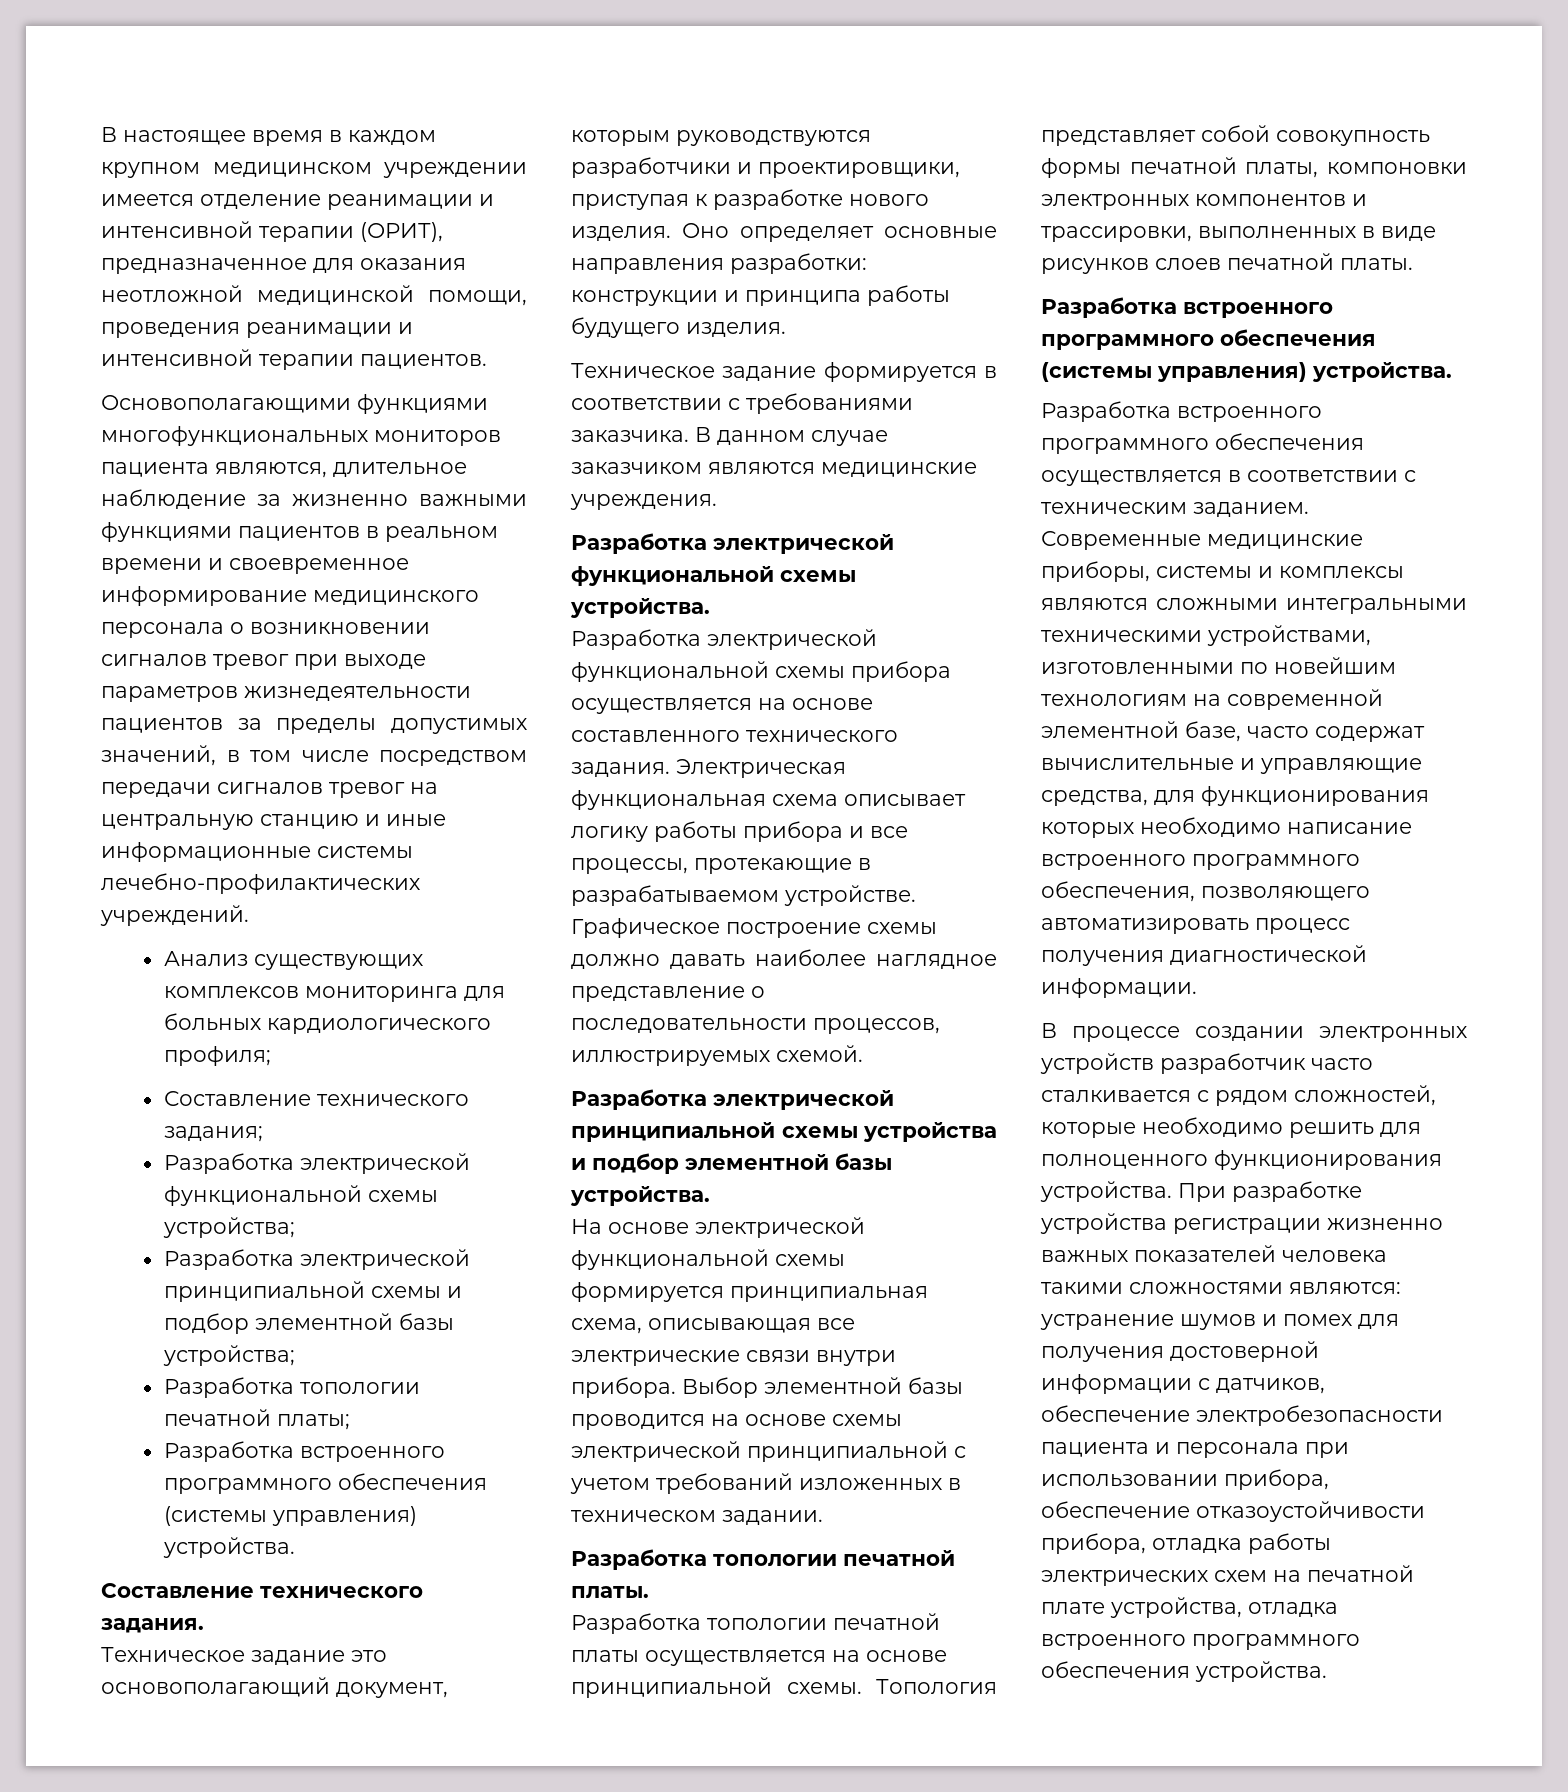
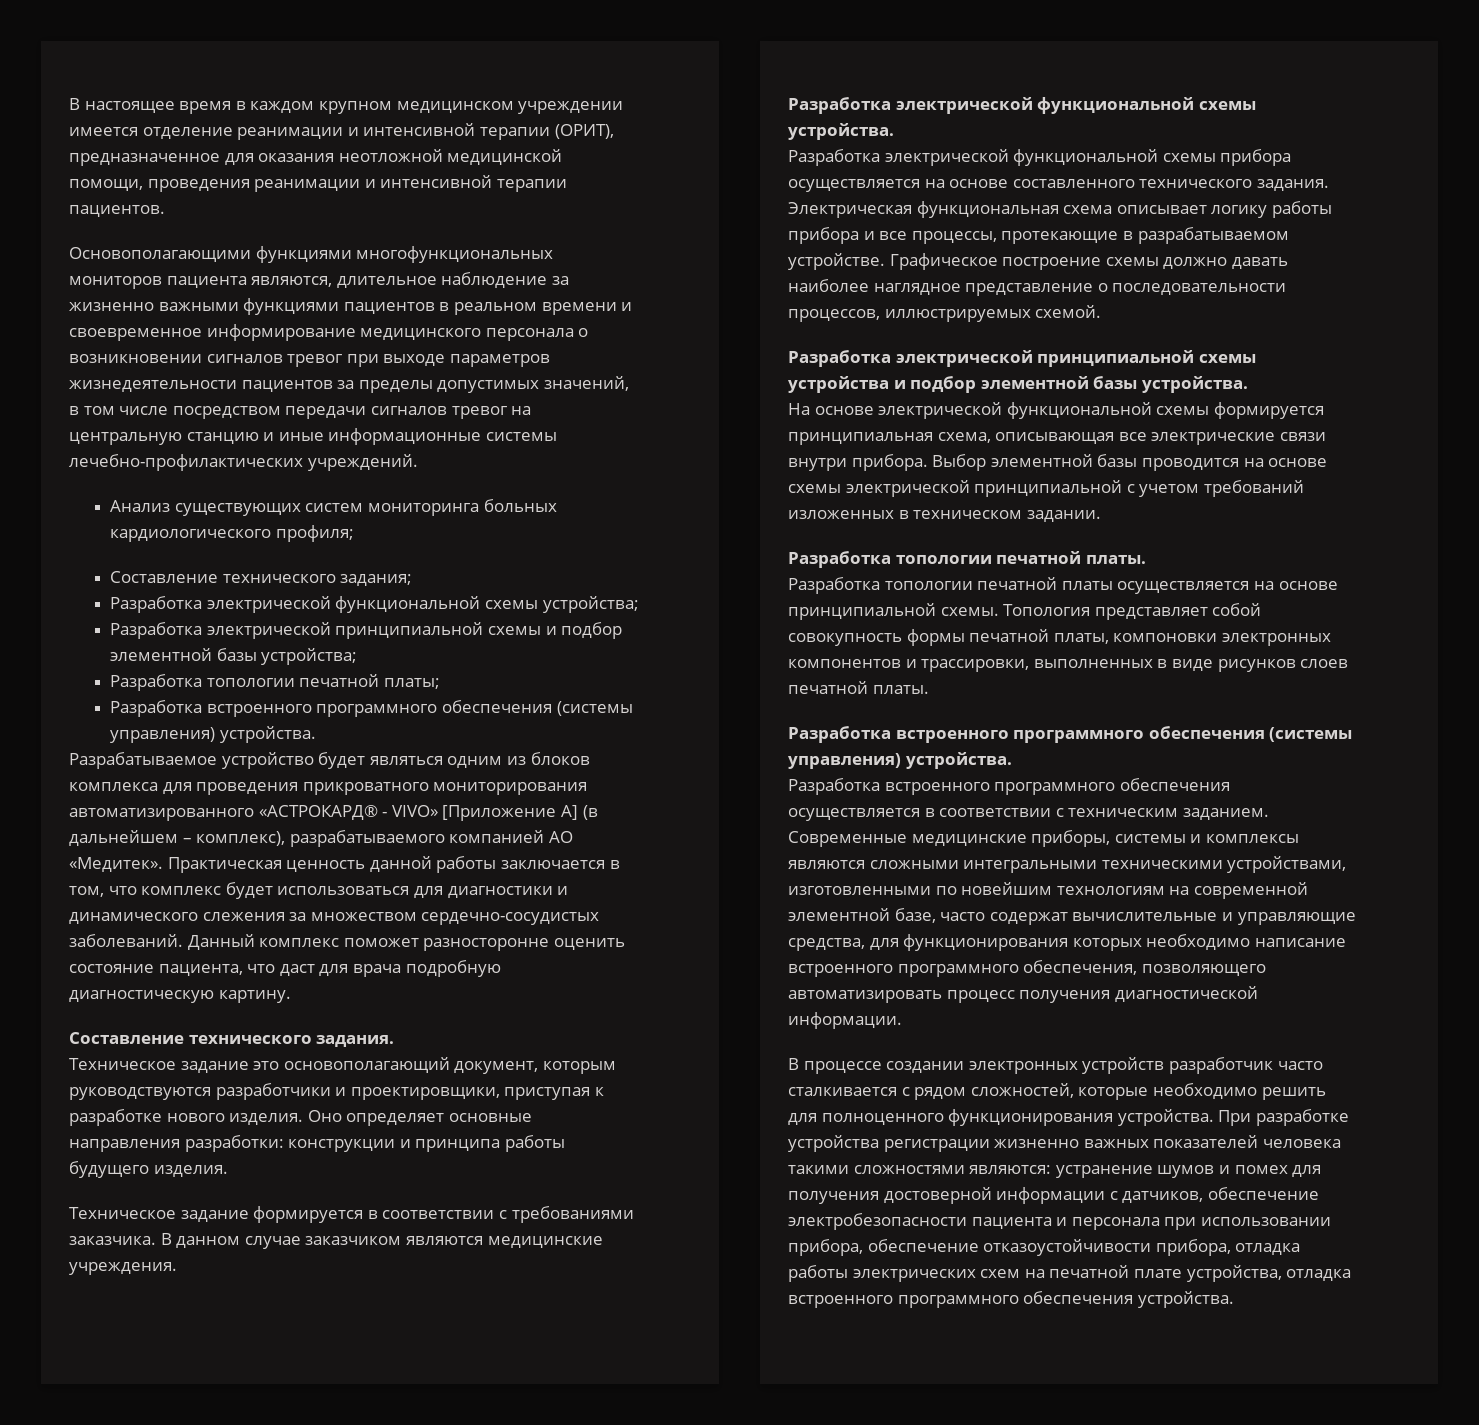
- Анализ существующих комплексов мониторинга для больных кардиологического профиля;
+ Анализ существующих систем мониторинга больных кардиологического профиля;
+ Разрабатываемое устройство будет являться одним из блоков комплекса для проведения прикроватного мониторирования автоматизированного «АСТРОКАРД® - VIVO» [Приложение А] (в дальнейшем – комплекс), разрабатываемого компанией АО «Медитек». Практическая ценность данной работы заключается в том, что комплекс будет использоваться для диагностики и динамического слежения за множеством сердечно-сосудистых заболеваний. Данный комплекс поможет разносторонне оценить состояние пациента, что даст для врача подробную диагностическую картину.

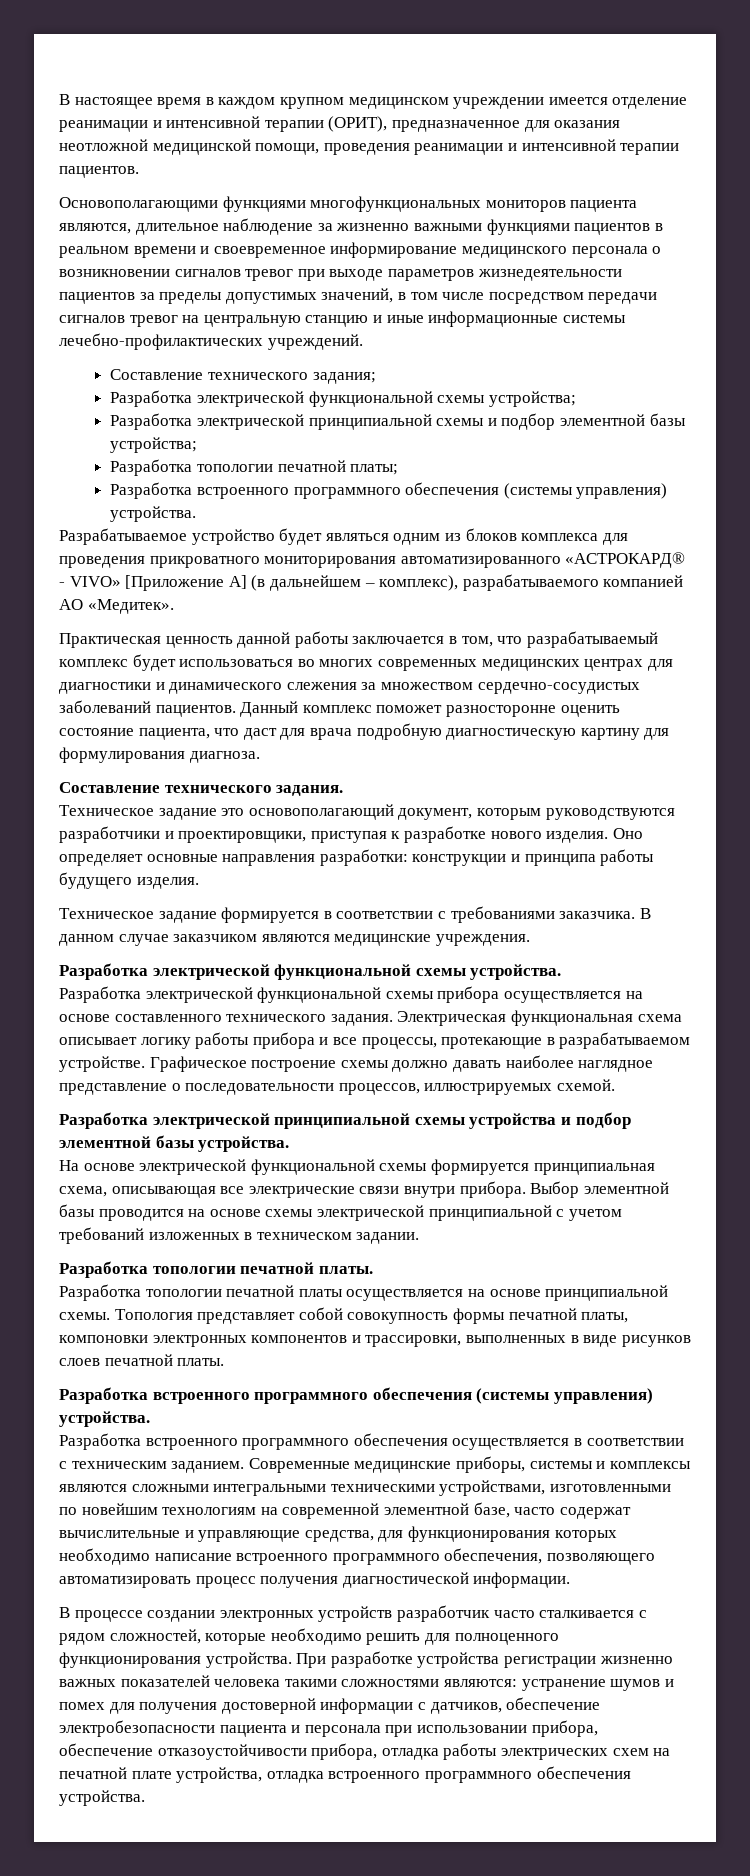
- Анализ существующих систем мониторинга больных кардиологического профиля;
- Разрабатываемое устройство будет являться одним из блоков комплекса для проведения прикроватного мониторирования автоматизированного «АСТРОКАРД® - VIVO» [Приложение А] (в дальнейшем – комплекс), разрабатываемого компанией АО «Медитек». Практическая ценность данной работы заключается в том, что комплекс будет использоваться для диагностики и динамического слежения за множеством сердечно-сосудистых заболеваний.
+ Разрабатываемое устройство будет являться одним из блоков комплекса для проведения прикроватного мониторирования автоматизированного «АСТРОКАРД® - VIVO» [Приложение А] (в дальнейшем – комплекс), разрабатываемого компанией АО «Медитек».
+ Практическая ценность данной работы заключается в том, что разрабатываемый комплекс будет использоваться во многих современных медицинских центрах для диагностики и динамического слежения за множеством сердечно-сосудистых заболеваний пациентов.
- Данный комплекс поможет разносторонне оценить состояние пациента, что даст для врача подробную диагностическую картину.
+ Данный комплекс поможет разносторонне оценить состояние пациента, что даст для врача подробную диагностическую картину для формулирования диагноза.

